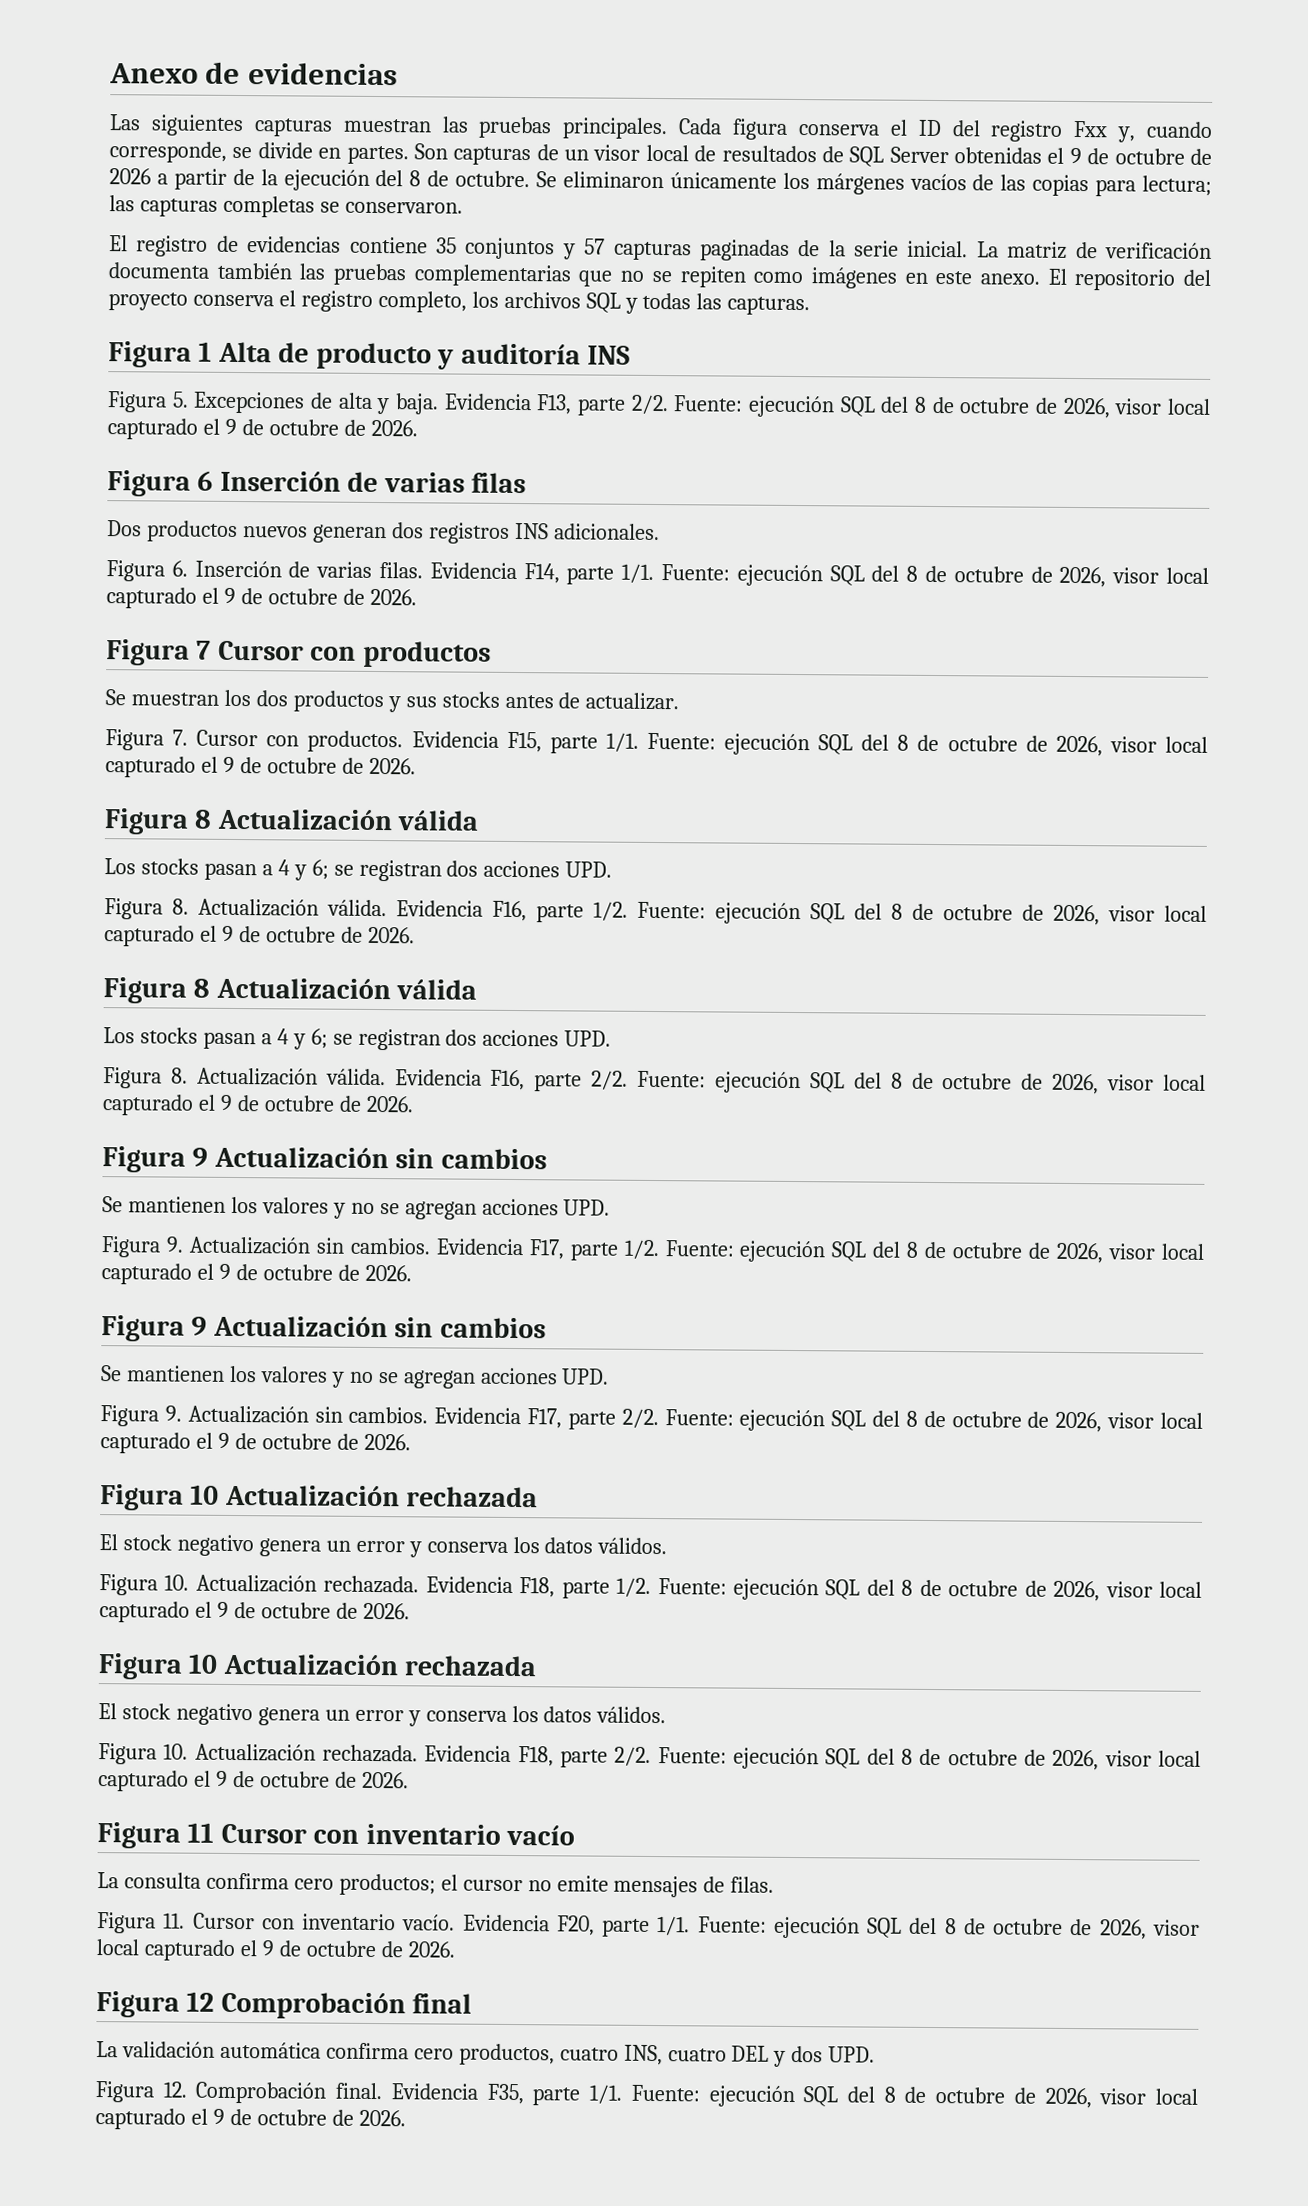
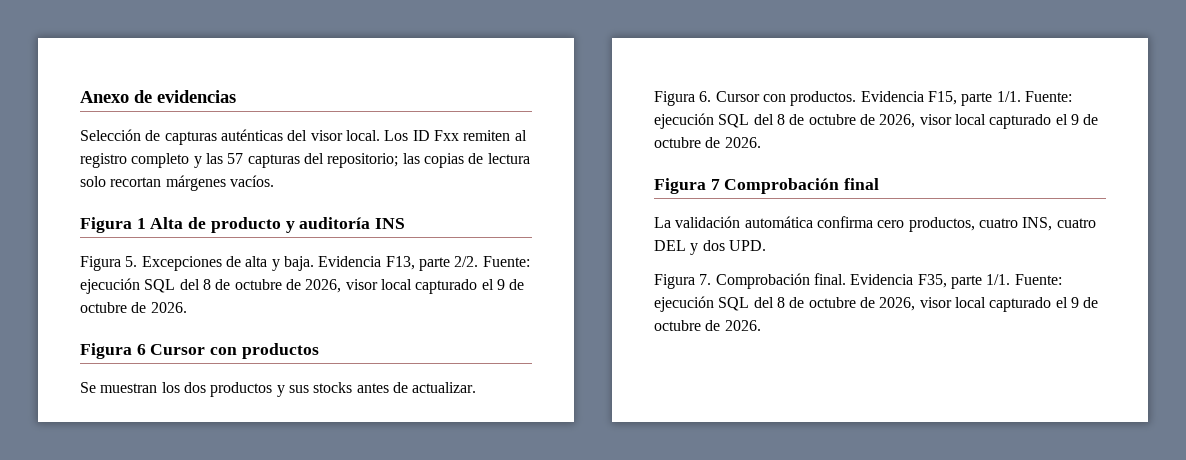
- Las siguientes capturas muestran las pruebas principales. Cada figura conserva el ID del registro Fxx y, cuando corresponde, se divide en partes. Son capturas de un visor local de resultados de SQL Server obtenidas el 9 de octubre de 2026 a partir de la ejecución del 8 de octubre. Se eliminaron únicamente los márgenes vacíos de las copias para lectura; las capturas completas se conservaron.
- El registro de evidencias contiene 35 conjuntos y 57 capturas paginadas de la serie inicial. La matriz de verificación documenta también las pruebas complementarias que no se repiten como imágenes en este anexo. El repositorio del proyecto conserva el registro completo, los archivos SQL y todas las capturas.
+ Selección de capturas auténticas del visor local. Los ID Fxx remiten al registro completo y las 57 capturas del repositorio; las copias de lectura solo recortan márgenes vacíos.
- Figura 6 Inserción de varias filas
- Dos productos nuevos generan dos registros INS adicionales.
- Figura 6. Inserción de varias filas. Evidencia F14, parte 1/1. Fuente: ejecución SQL del 8 de octubre de 2026, visor local capturado el 9 de octubre de 2026.
- Figura 7 Cursor con productos
+ Figura 6 Cursor con productos
- Figura 7. Cursor con productos.
+ Figura 6. Cursor con productos.
  Evidencia F15, parte 1/1. Fuente: ejecución SQL del 8 de octubre de 2026, visor local capturado el 9 de octubre de 2026.
- Figura 8 Actualización válida
- Los stocks pasan a 4 y 6; se registran dos acciones UPD.
- Figura 8. Actualización válida. Evidencia F16, parte 1/2. Fuente: ejecución SQL del 8 de octubre de 2026, visor local capturado el 9 de octubre de 2026.
- Figura 8 Actualización válida
- Los stocks pasan a 4 y 6; se registran dos acciones UPD.
- Figura 8. Actualización válida. Evidencia F16, parte 2/2. Fuente: ejecución SQL del 8 de octubre de 2026, visor local capturado el 9 de octubre de 2026.
- Figura 9 Actualización sin cambios
- Se mantienen los valores y no se agregan acciones UPD.
- Figura 9. Actualización sin cambios. Evidencia F17, parte 1/2. Fuente: ejecución SQL del 8 de octubre de 2026, visor local capturado el 9 de octubre de 2026.
- Figura 9 Actualización sin cambios
- Se mantienen los valores y no se agregan acciones UPD.
- Figura 9. Actualización sin cambios. Evidencia F17, parte 2/2. Fuente: ejecución SQL del 8 de octubre de 2026, visor local capturado el 9 de octubre de 2026.
- Figura 10 Actualización rechazada
- El stock negativo genera un error y conserva los datos válidos.
- Figura 10. Actualización rechazada. Evidencia F18, parte 1/2. Fuente: ejecución SQL del 8 de octubre de 2026, visor local capturado el 9 de octubre de 2026.
- Figura 10 Actualización rechazada
- El stock negativo genera un error y conserva los datos válidos.
- Figura 10. Actualización rechazada. Evidencia F18, parte 2/2. Fuente: ejecución SQL del 8 de octubre de 2026, visor local capturado el 9 de octubre de 2026.
- Figura 11 Cursor con inventario vacío
- La consulta confirma cero productos; el cursor no emite mensajes de filas.
- Figura 11. Cursor con inventario vacío. Evidencia F20, parte 1/1. Fuente: ejecución SQL del 8 de octubre de 2026, visor local capturado el 9 de octubre de 2026.
- Figura 12 Comprobación final
+ Figura 7 Comprobación final
- Figura 12. Comprobación final.
+ Figura 7. Comprobación final.

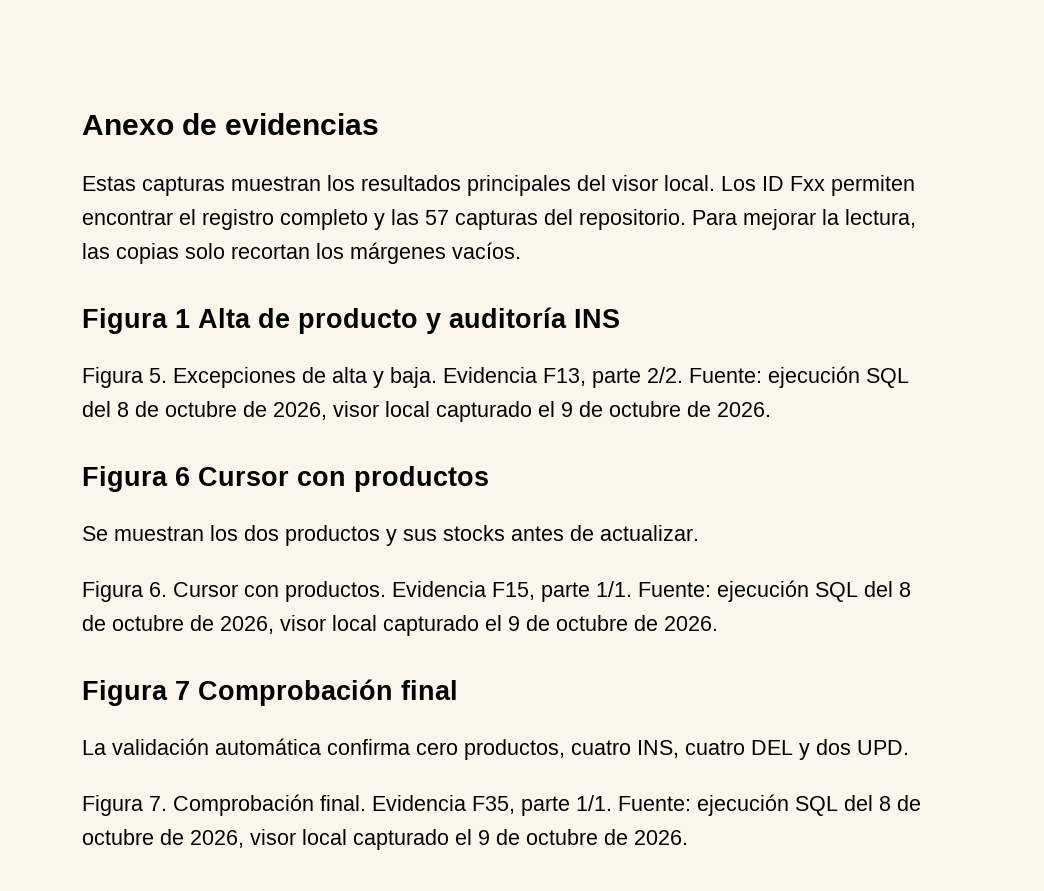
- Selección de capturas auténticas del visor local.
+ Estas capturas muestran los resultados principales del visor local.
- Los ID Fxx remiten al registro completo y las 57 capturas del repositorio; las copias de lectura solo recortan márgenes vacíos.
+ Los ID Fxx permiten encontrar el registro completo y las 57 capturas del repositorio. Para mejorar la lectura, las copias solo recortan los márgenes vacíos.

